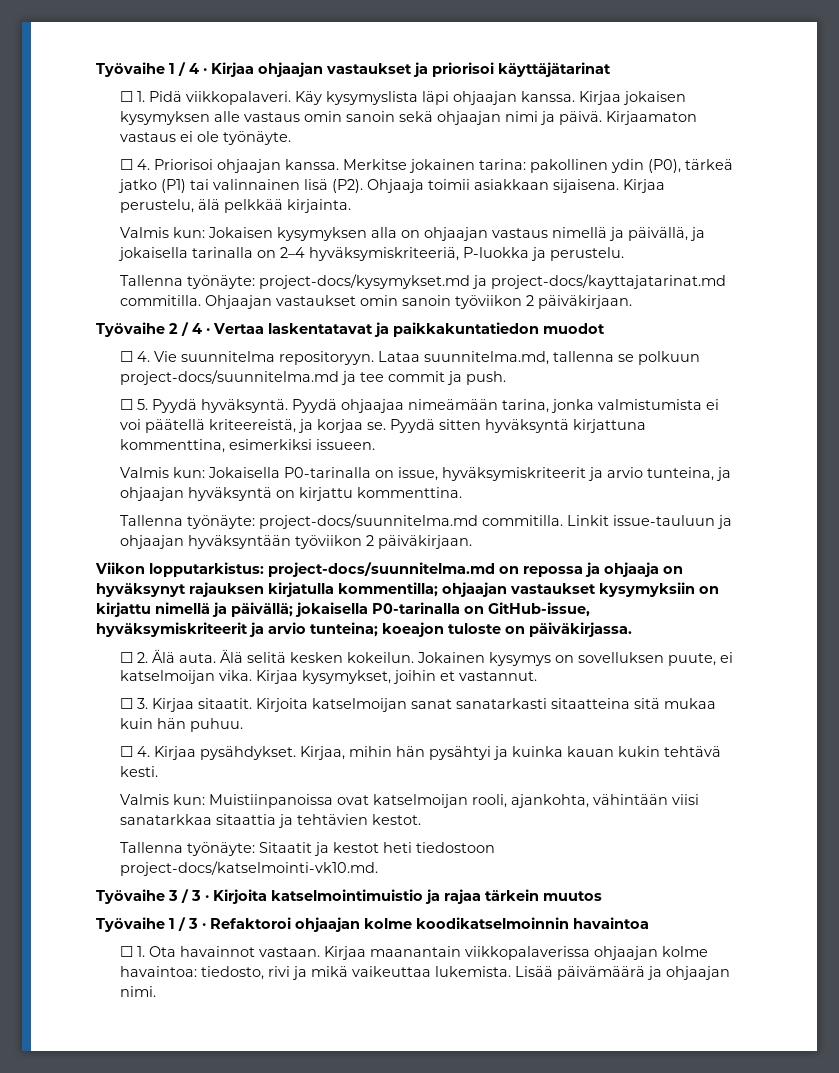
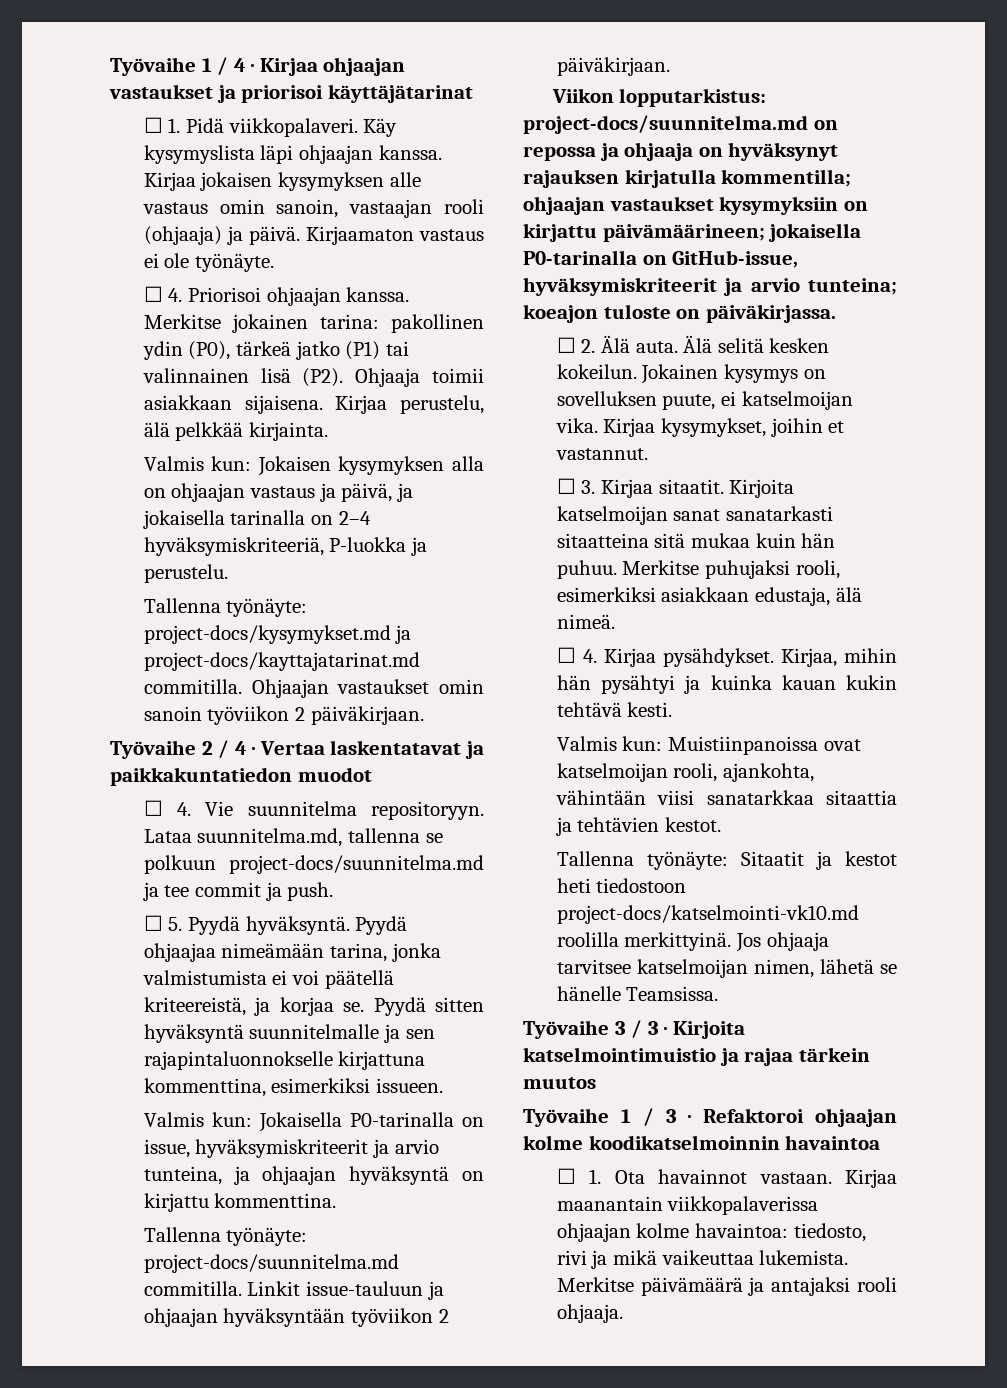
- Kirjaa jokaisen kysymyksen alle vastaus omin sanoin sekä ohjaajan nimi ja päivä.
+ Kirjaa jokaisen kysymyksen alle vastaus omin sanoin, vastaajan rooli (ohjaaja) ja päivä.
- Valmis kun: Jokaisen kysymyksen alla on ohjaajan vastaus nimellä ja päivällä, ja jokaisella tarinalla on 2–4 hyväksymiskriteeriä, P-luokka ja perustelu.
+ Valmis kun: Jokaisen kysymyksen alla on ohjaajan vastaus ja päivä, ja jokaisella tarinalla on 2–4 hyväksymiskriteeriä, P-luokka ja perustelu.
- Pyydä sitten hyväksyntä kirjattuna kommenttina, esimerkiksi issueen.
+ Pyydä sitten hyväksyntä suunnitelmalle ja sen rajapintaluonnokselle kirjattuna kommenttina, esimerkiksi issueen.
- Viikon lopputarkistus: project-docs/suunnitelma.md on repossa ja ohjaaja on hyväksynyt rajauksen kirjatulla kommentilla; ohjaajan vastaukset kysymyksiin on kirjattu nimellä ja päivällä; jokaisella P0-tarinalla on GitHub-issue, hyväksymiskriteerit ja arvio tunteina; koeajon tuloste on päiväkirjassa.
+ Viikon lopputarkistus: project-docs/suunnitelma.md on repossa ja ohjaaja on hyväksynyt rajauksen kirjatulla kommentilla; ohjaajan vastaukset kysymyksiin on kirjattu päivämäärineen; jokaisella P0-tarinalla on GitHub-issue, hyväksymiskriteerit ja arvio tunteina; koeajon tuloste on päiväkirjassa.
+ Merkitse puhujaksi rooli, esimerkiksi asiakkaan edustaja, älä nimeä.
- Tallenna työnäyte: Sitaatit ja kestot heti tiedostoon project-docs/katselmointi-vk10.md.
+ Tallenna työnäyte: Sitaatit ja kestot heti tiedostoon project-docs/katselmointi-vk10.md roolilla merkittyinä. Jos ohjaaja tarvitsee katselmoijan nimen, lähetä se hänelle Teamsissa.
- Lisää päivämäärä ja ohjaajan nimi.
+ Merkitse päivämäärä ja antajaksi rooli ohjaaja.

